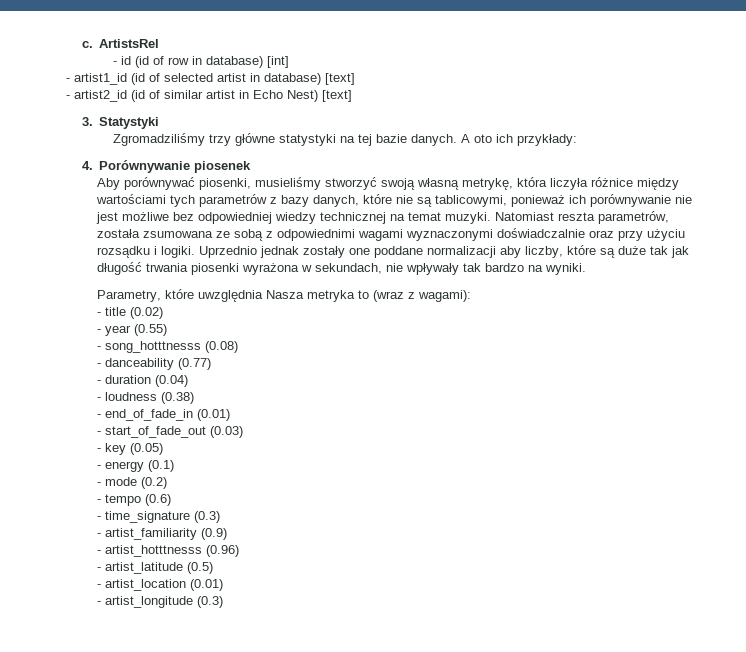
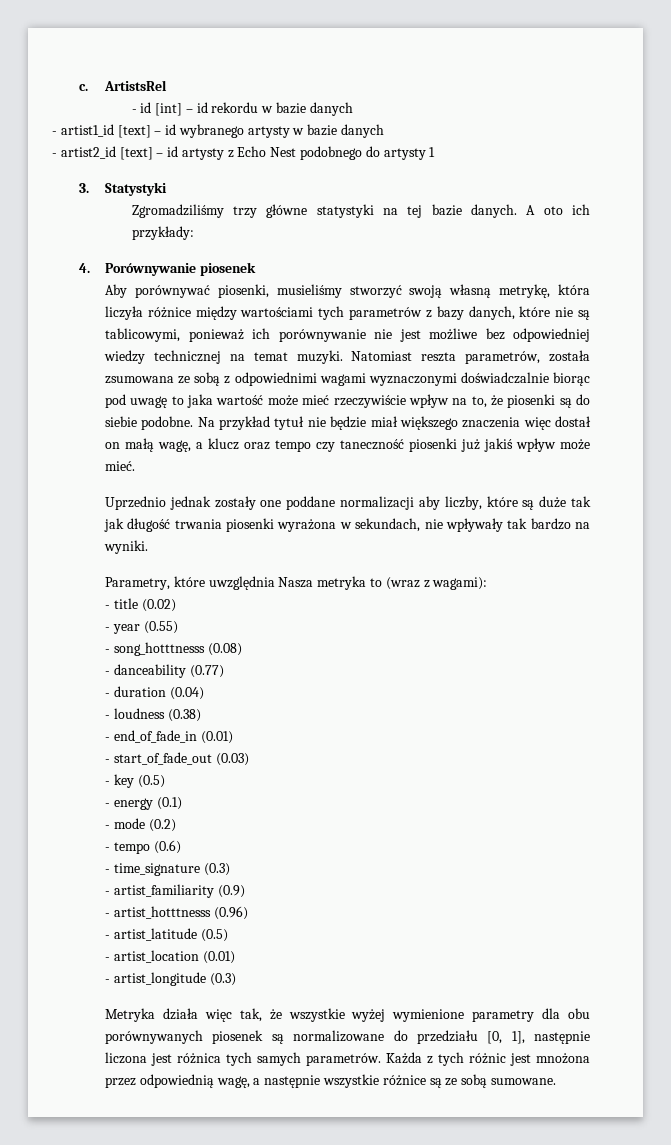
- - id (id of row in database) [int]
- - artist1_id (id of selected artist in database) [text]
- - artist2_id (id of similar artist in Echo Nest) [text]
+ - id [int] – id rekordu w bazie danych
+ - artist1_id [text] – id wybranego artysty w bazie danych
+ - artist2_id [text] – id artysty z Echo Nest podobnego do artysty 1
- Natomiast reszta parametrów, została zsumowana ze sobą z odpowiednimi wagami wyznaczonymi doświadczalnie oraz przy użyciu rozsądku i logiki. Uprzednio jednak zostały one poddane normalizacji aby liczby, które są duże tak jak długość trwania piosenki wyrażona w sekundach, nie wpływały tak bardzo na wyniki.
+ Natomiast reszta parametrów, została zsumowana ze sobą z odpowiednimi wagami wyznaczonymi doświadczalnie biorąc pod uwagę to jaka wartość może mieć rzeczywiście wpływ na to, że piosenki są do siebie podobne. Na przykład tytuł nie będzie miał większego znaczenia więc dostał on małą wagę, a klucz oraz tempo czy taneczność piosenki już jakiś wpływ może mieć.
+ Uprzednio jednak zostały one poddane normalizacji aby liczby, które są duże tak jak długość trwania piosenki wyrażona w sekundach, nie wpływały tak bardzo na wyniki.
- - key (0.05)
+ - key (0.5)
+ Metryka działa więc tak, że wszystkie wyżej wymienione parametry dla obu porównywanych piosenek są normalizowane do przedziału [0, 1], następnie liczona jest różnica tych samych parametrów. Każda z tych różnic jest mnożona przez odpowiednią wagę, a następnie wszystkie różnice są ze sobą sumowane.

